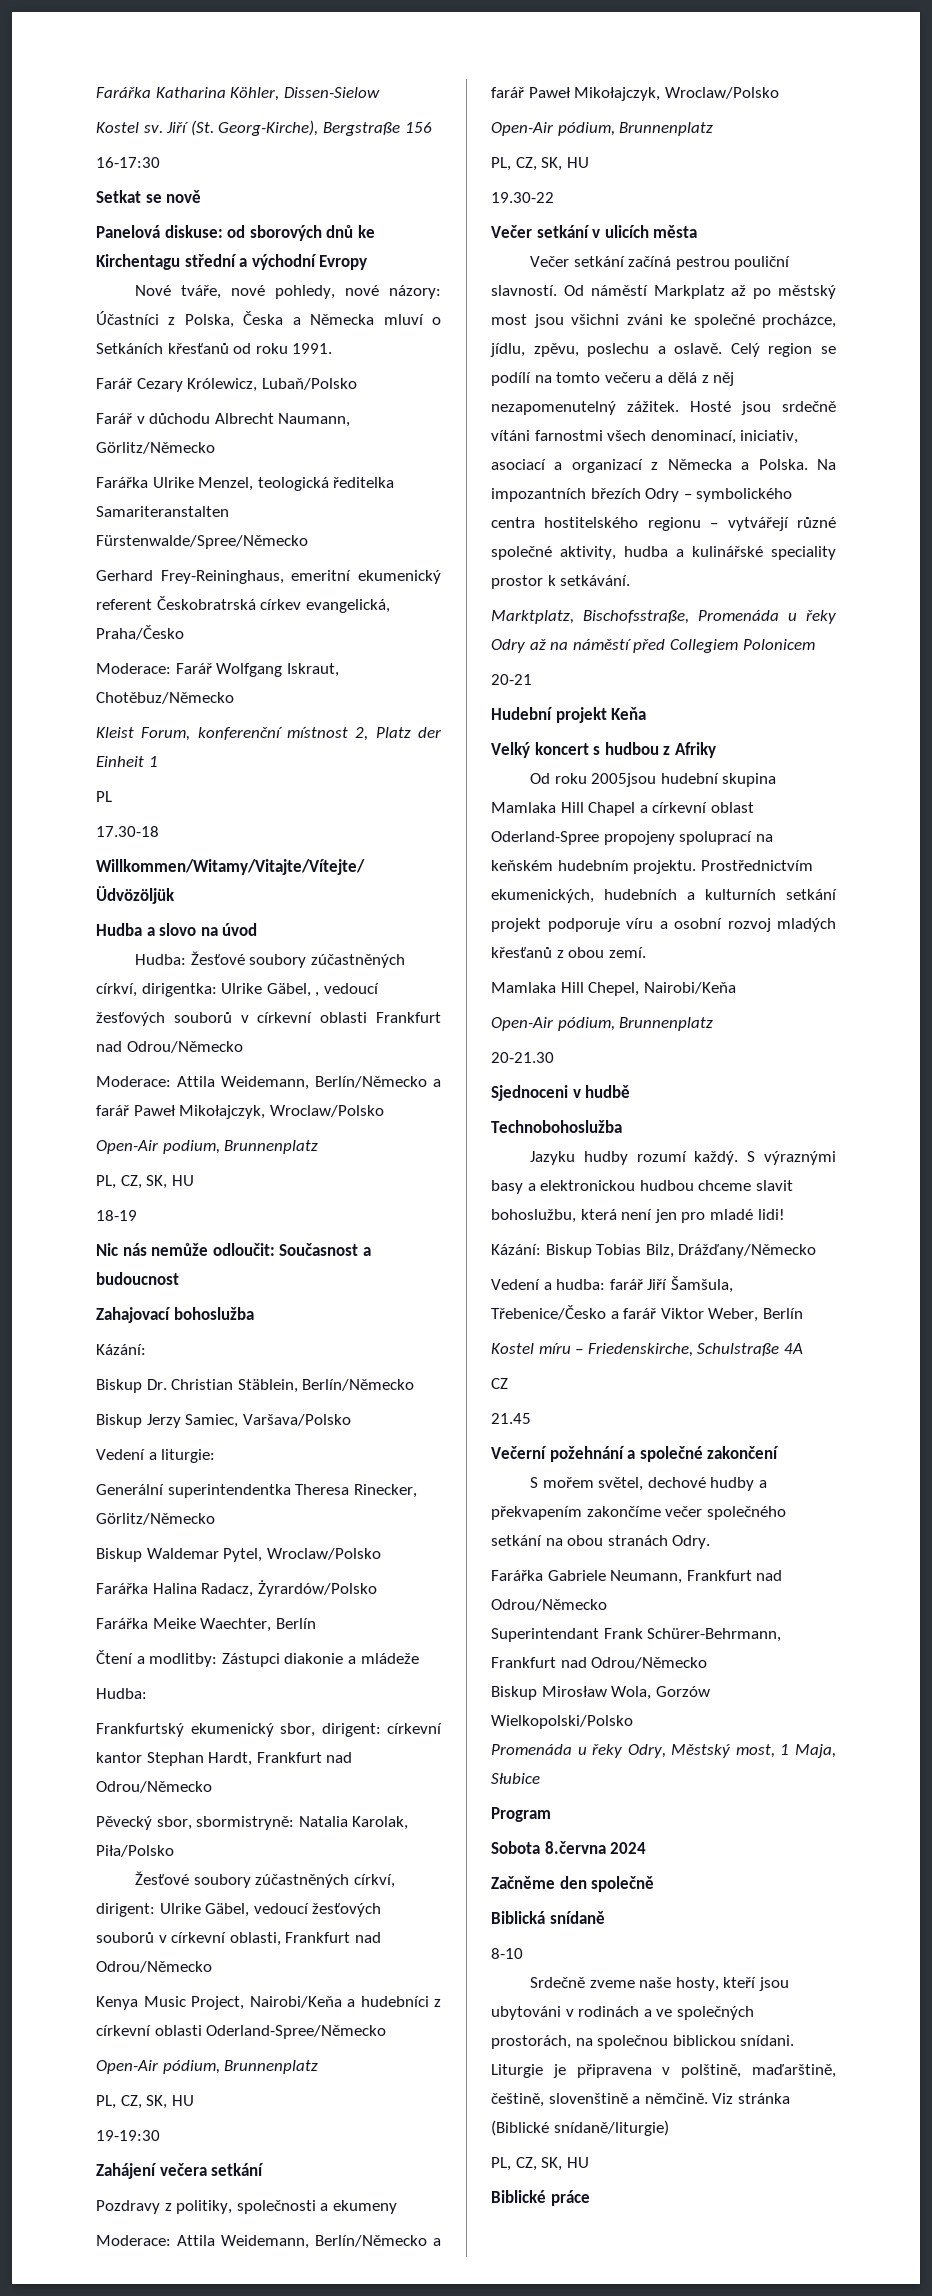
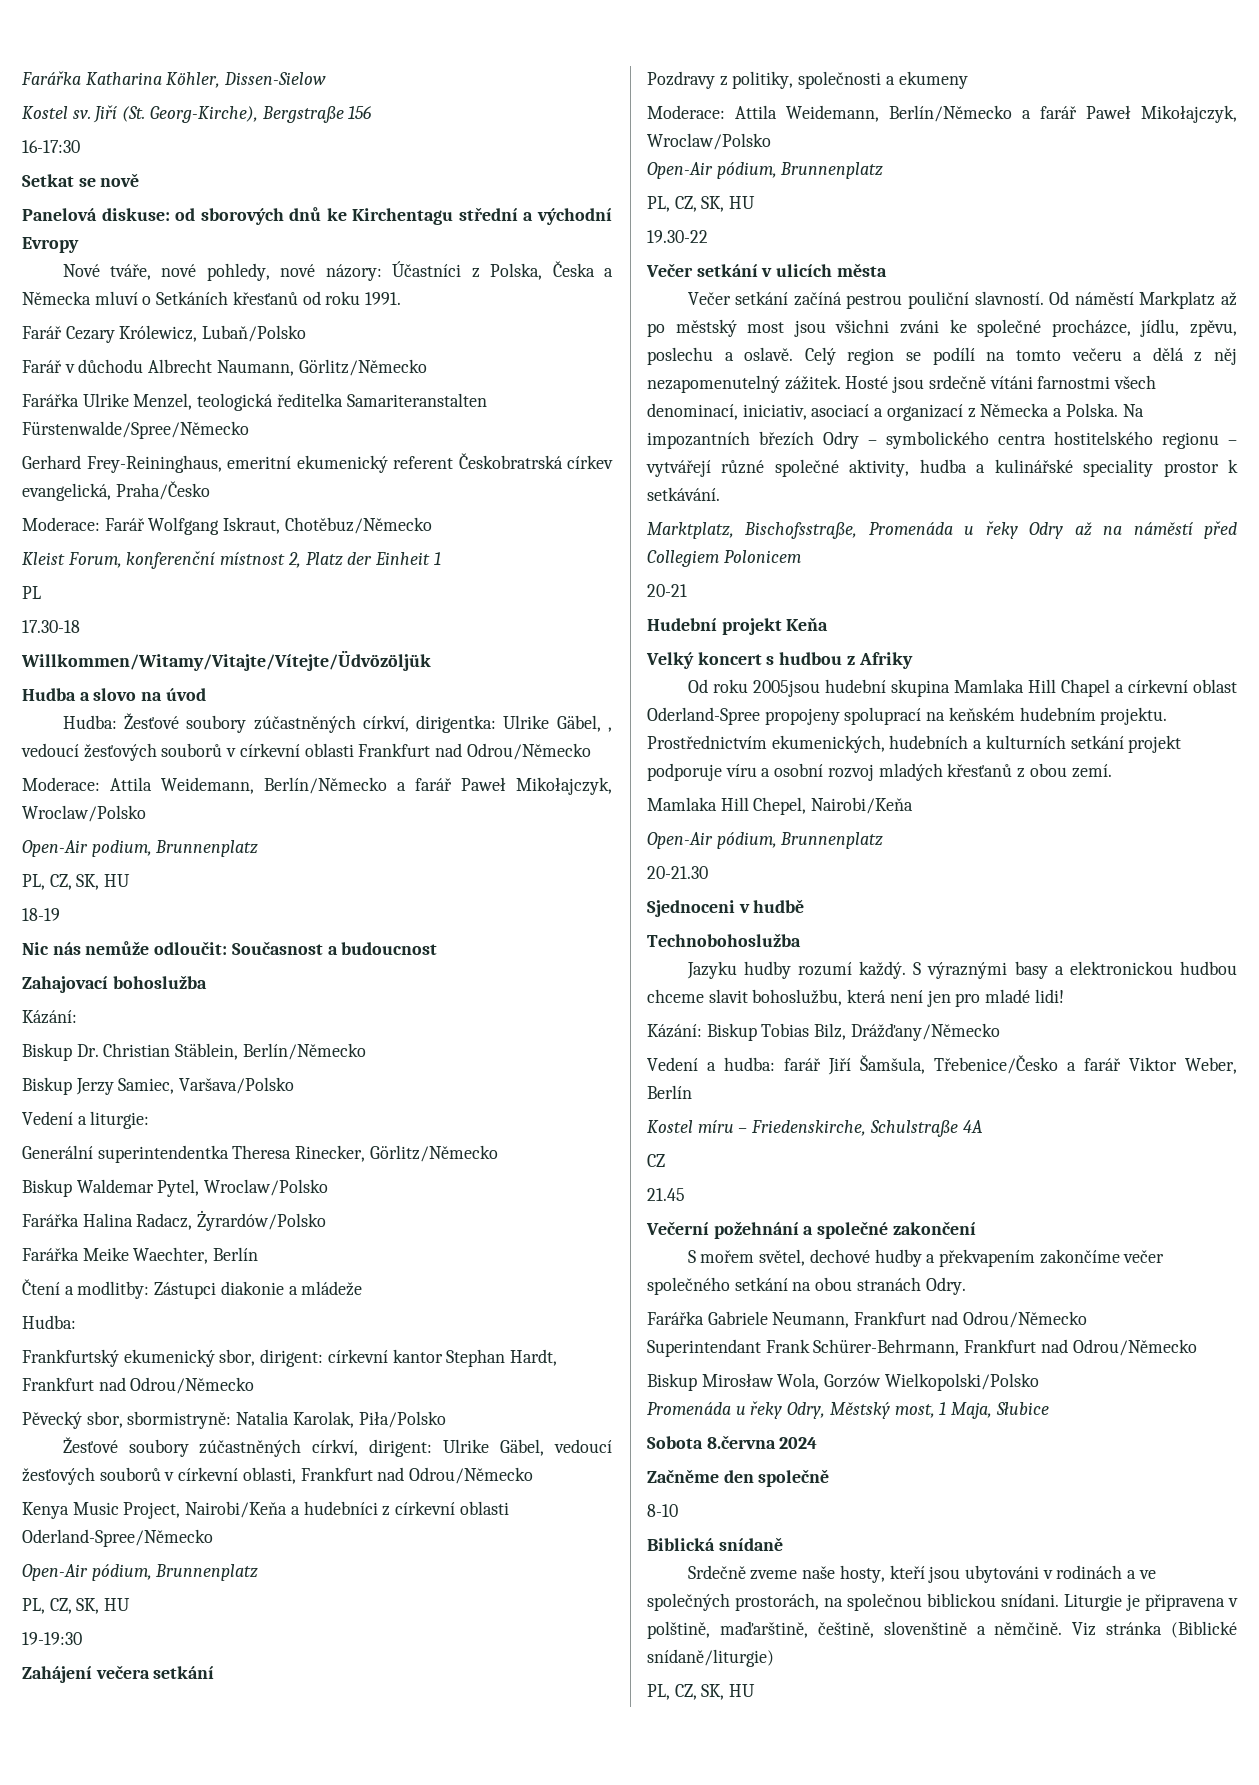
- Program
+ 8-10
- 8-10
- Biblické práce

